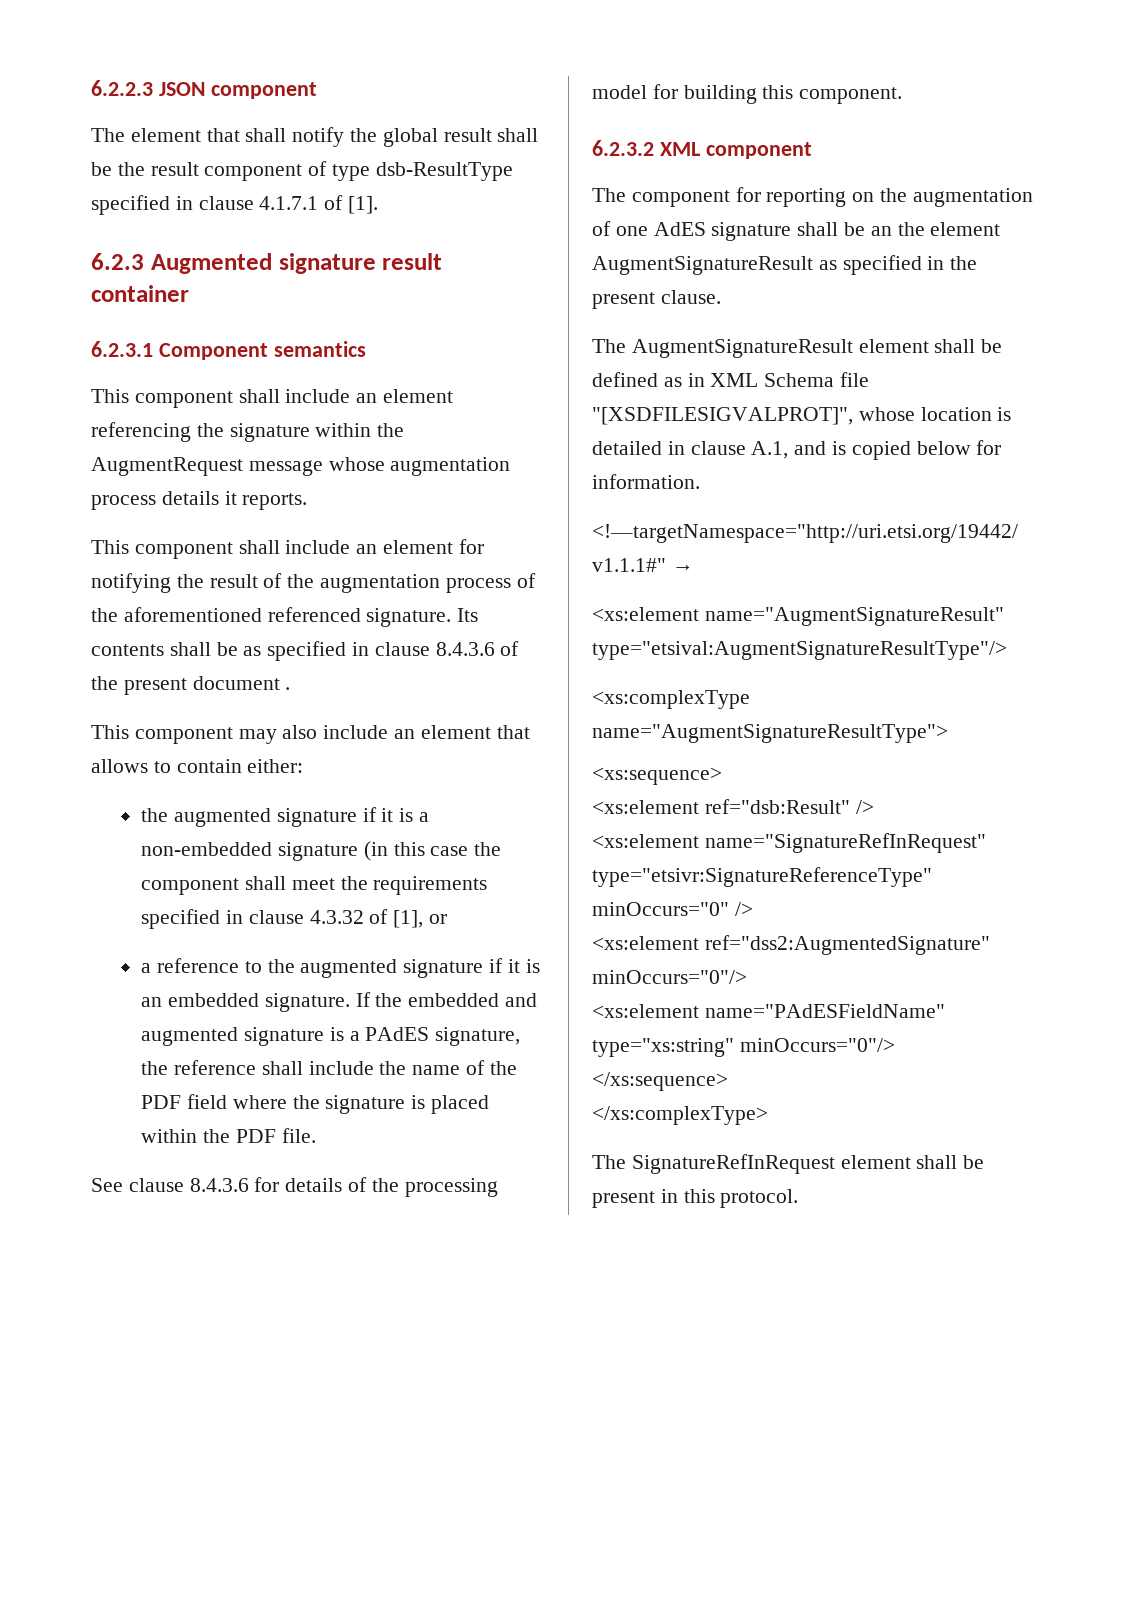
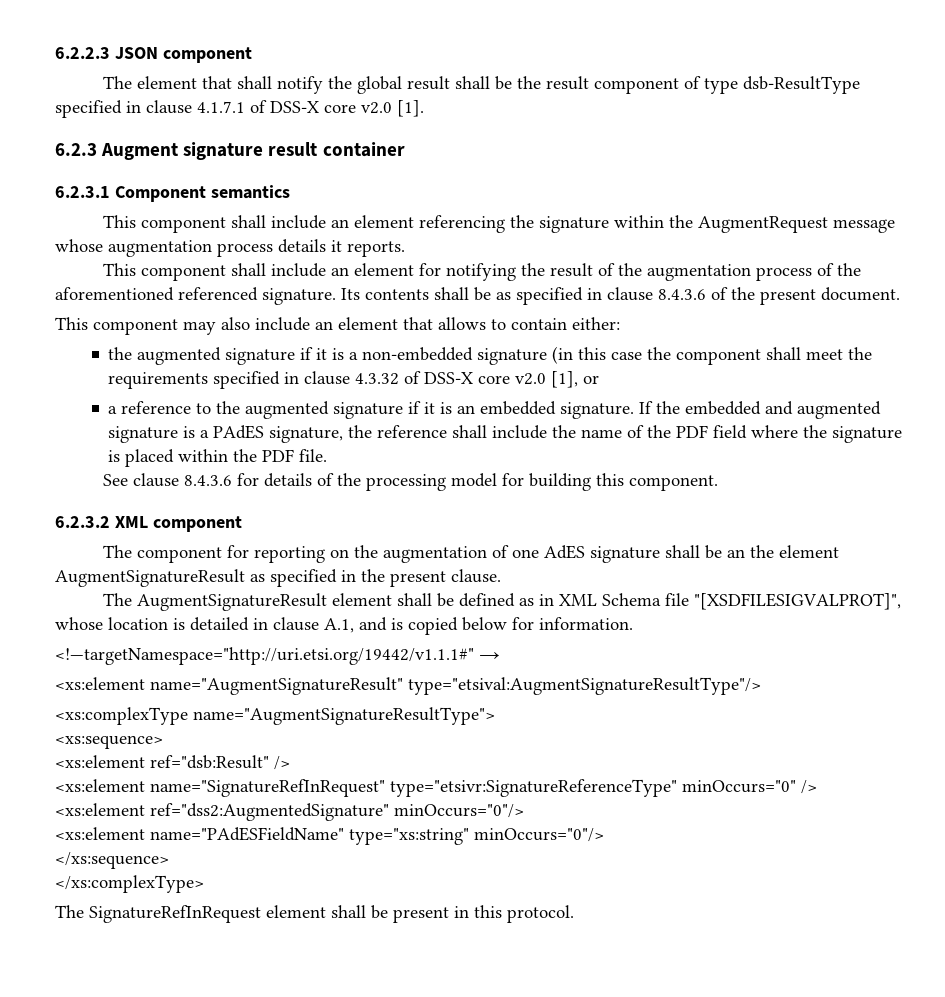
- The element that shall notify the global result shall be the result component of type dsb-ResultType specified in clause 4.1.7.1 of [1].
+ The element that shall notify the global result shall be the result component of type dsb-ResultType specified in clause 4.1.7.1 of DSS-X core v2.0 [1].
- 6.2.3 Augmented signature result container
+ 6.2.3 Augment signature result container
- Its contents shall be as specified in clause 8.4.3.6 of the present document .
+ Its contents shall be as specified in clause 8.4.3.6 of the present document.
- the augmented signature if it is a non-embedded signature (in this case the component shall meet the requirements specified in clause 4.3.32 of [1], or
+ the augmented signature if it is a non-embedded signature (in this case the component shall meet the requirements specified in clause 4.3.32 of DSS-X core v2.0 [1], or

